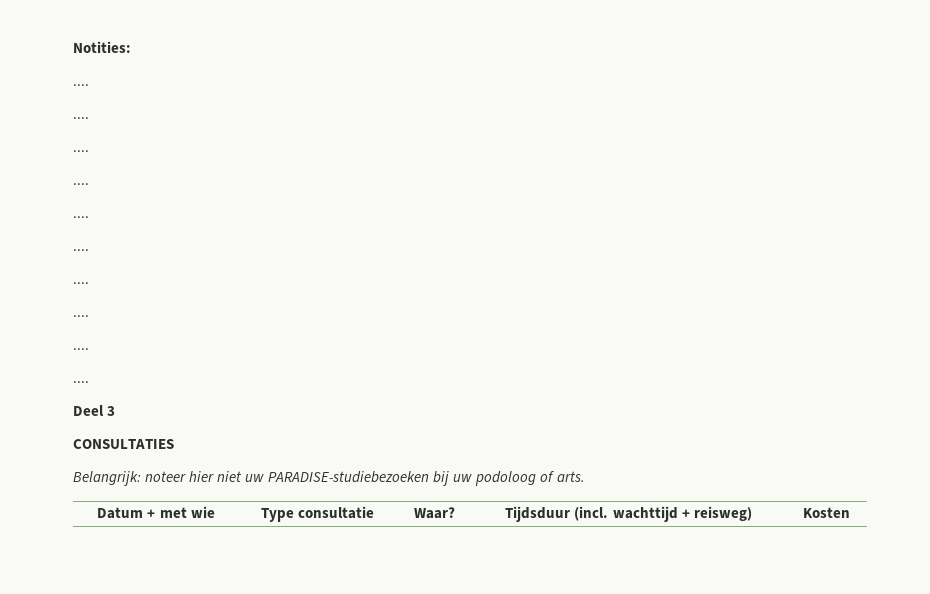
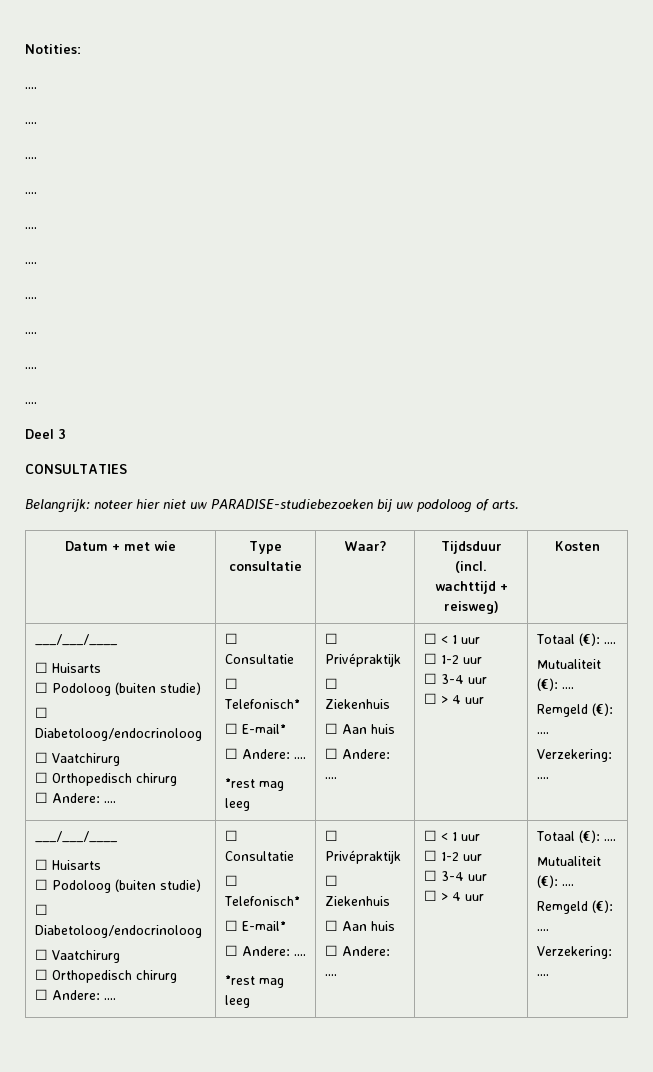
  Datum + met wie | Type consultatie | Waar? | Tijdsduur (incl. wachttijd + reisweg) | Kosten
+ ___/___/____
+ ☐ Huisarts
+ ☐ Podoloog (buiten studie)
+ ☐ Diabetoloog/endocrinoloog
+ ☐ Vaatchirurg
+ ☐ Orthopedisch chirurg
+ ☐ Andere: .... | ☐ Consultatie
+ ☐ Telefonisch*
+ ☐ E-mail*
+ ☐ Andere: ....
+ *rest mag leeg | ☐ Privépraktijk
+ ☐ Ziekenhuis
+ ☐ Aan huis
+ ☐ Andere: .... | ☐ < 1 uur
+ ☐ 1-2 uur
+ ☐ 3-4 uur
+ ☐ > 4 uur | Totaal (€): ....
+ Mutualiteit (€): ....
+ Remgeld (€): ....
+ Verzekering: ....
+ ___/___/____
+ ☐ Huisarts
+ ☐ Podoloog (buiten studie)
+ ☐ Diabetoloog/endocrinoloog
+ ☐ Vaatchirurg
+ ☐ Orthopedisch chirurg
+ ☐ Andere: .... | ☐ Consultatie
+ ☐ Telefonisch*
+ ☐ E-mail*
+ ☐ Andere: ....
+ *rest mag leeg | ☐ Privépraktijk
+ ☐ Ziekenhuis
+ ☐ Aan huis
+ ☐ Andere: .... | ☐ < 1 uur
+ ☐ 1-2 uur
+ ☐ 3-4 uur
+ ☐ > 4 uur | Totaal (€): ....
+ Mutualiteit (€): ....
+ Remgeld (€): ....
+ Verzekering: ....

